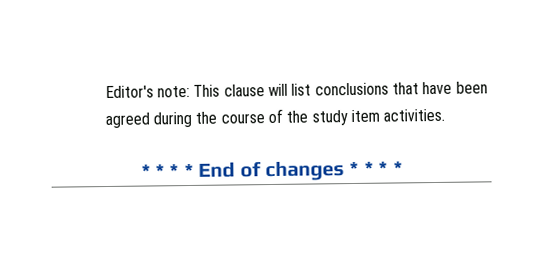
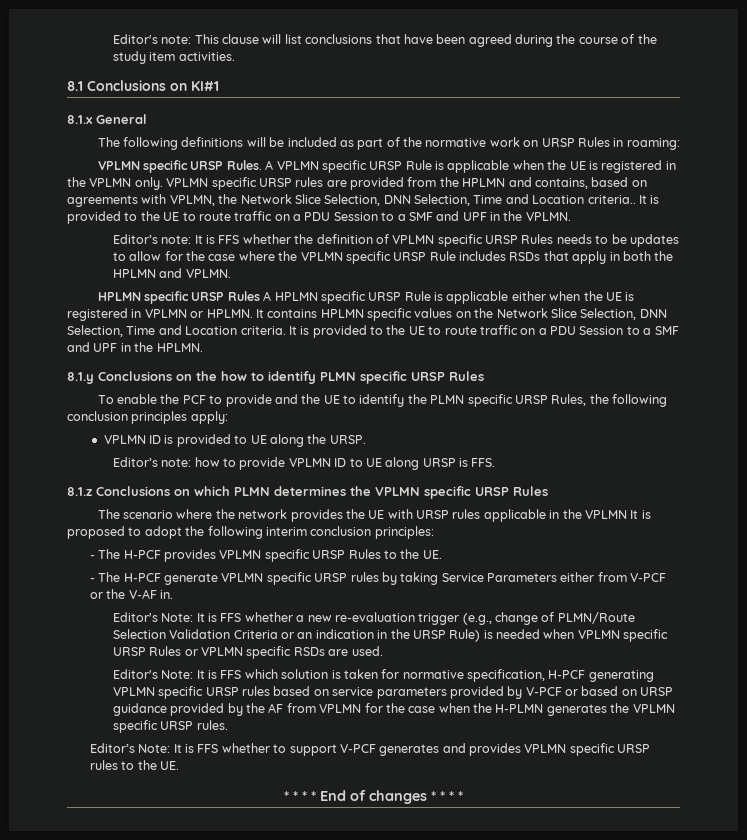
+ 8.1 Conclusions on KI#1
+ 8.1.x General
+ The following definitions will be included as part of the normative work on URSP Rules in roaming:
+ VPLMN specific URSP Rules. A VPLMN specific URSP Rule is applicable when the UE is registered in the VPLMN only. VPLMN specific URSP rules are provided from the HPLMN and contains, based on agreements with VPLMN, the Network Slice Selection, DNN Selection, Time and Location criteria.. It is provided to the UE to route traffic on a PDU Session to a SMF and UPF in the VPLMN.
+ Editor’s note: It is FFS whether the definition of VPLMN specific URSP Rules needs to be updates to allow for the case where the VPLMN specific URSP Rule includes RSDs that apply in both the HPLMN and VPLMN.
+ HPLMN specific URSP Rules A HPLMN specific URSP Rule is applicable either when the UE is registered in VPLMN or HPLMN. It contains HPLMN specific values on the Network Slice Selection, DNN Selection, Time and Location criteria. It is provided to the UE to route traffic on a PDU Session to a SMF and UPF in the HPLMN.
+ 8.1.y Conclusions on the how to identify PLMN specific URSP Rules
+ To enable the PCF to provide and the UE to identify the PLMN specific URSP Rules, the following conclusion principles apply:
+ VPLMN ID is provided to UE along the URSP.
+ Editor’s note: how to provide VPLMN ID to UE along URSP is FFS.
+ 8.1.z Conclusions on which PLMN determines the VPLMN specific URSP Rules
+ The scenario where the network provides the UE with URSP rules applicable in the VPLMN It is proposed to adopt the following interim conclusion principles:
+ - The H-PCF provides VPLMN specific URSP Rules to the UE.
+ - The H-PCF generate VPLMN specific URSP rules by taking Service Parameters either from V-PCF or the V-AF in.
+ Editor's Note: It is FFS whether a new re-evaluation trigger (e.g., change of PLMN/Route Selection Validation Criteria or an indication in the URSP Rule) is needed when VPLMN specific URSP Rules or VPLMN specific RSDs are used.
+ Editor's Note: It is FFS which solution is taken for normative specification, H-PCF generating VPLMN specific URSP rules based on service parameters provided by V-PCF or based on URSP guidance provided by the AF from VPLMN for the case when the H-PLMN generates the VPLMN specific URSP rules.
+ Editor’s Note: It is FFS whether to support V-PCF generates and provides VPLMN specific URSP rules to the UE.

